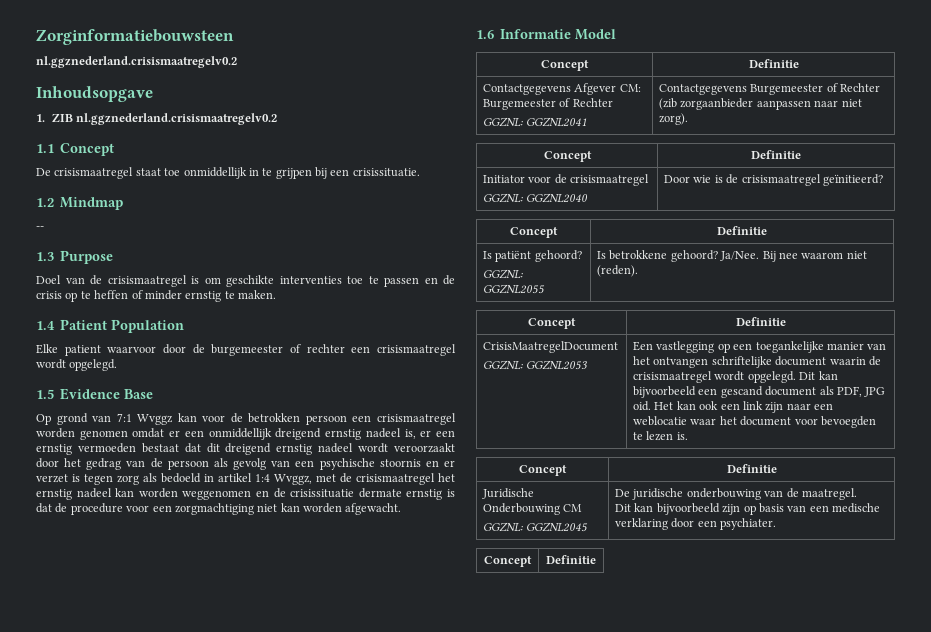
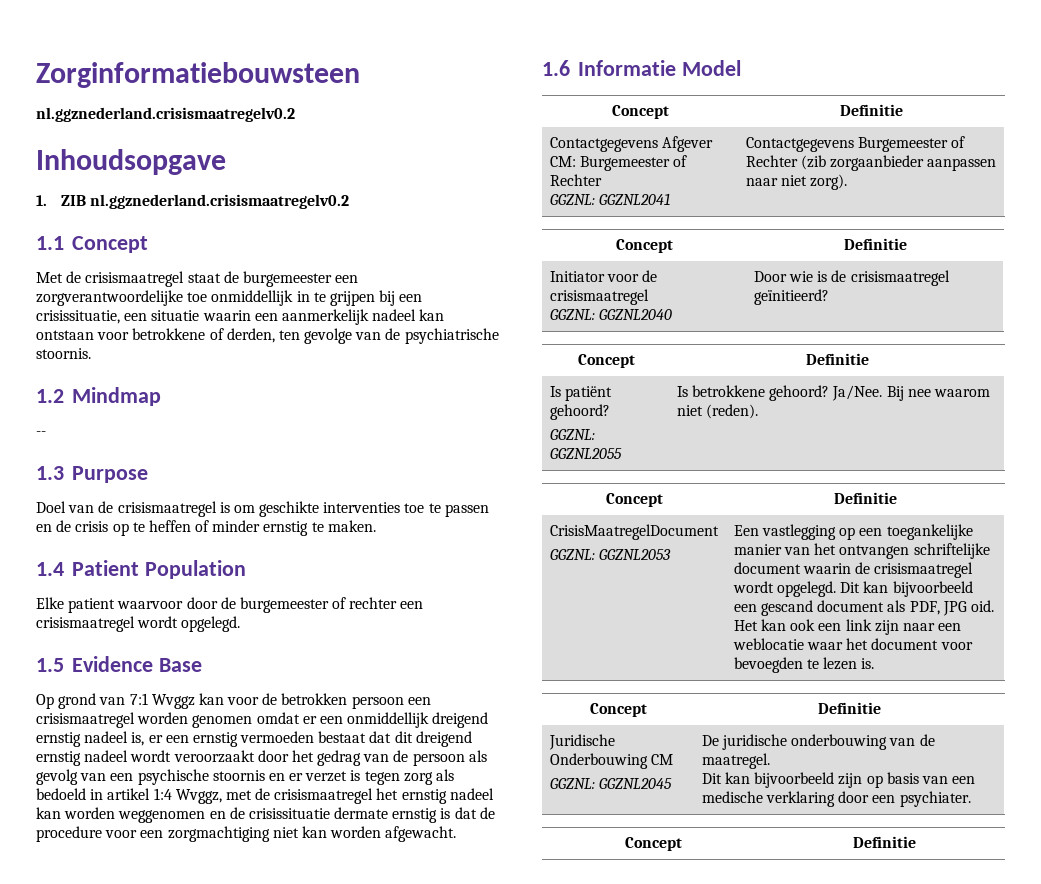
- De crisismaatregel staat toe onmiddellijk in te grijpen bij een crisissituatie.
+ Met de crisismaatregel staat de burgemeester een zorgverantwoordelijke toe onmiddellijk in te grijpen bij een crisissituatie, een situatie waarin een aanmerkelijk nadeel kan ontstaan voor betrokkene of derden, ten gevolge van de psychiatrische stoornis.

